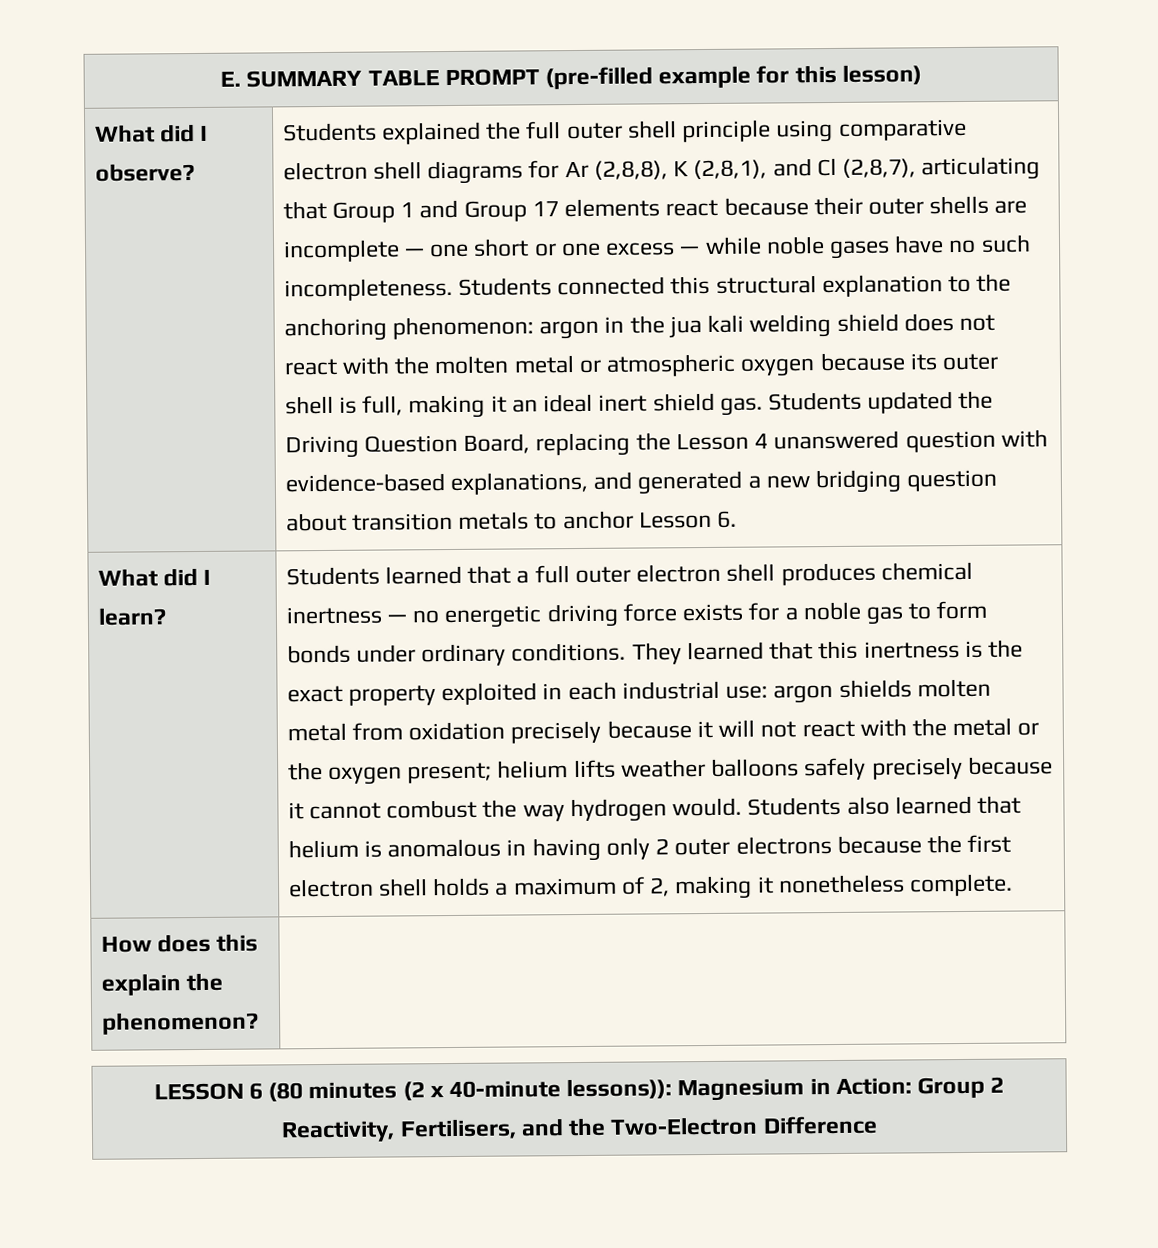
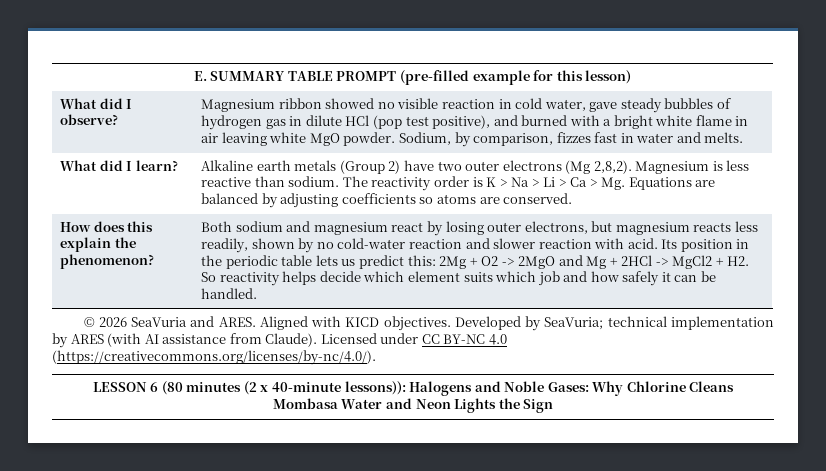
- Students explained the full outer shell principle using comparative electron shell diagrams for Ar (2,8,8), K (2,8,1), and Cl (2,8,7), articulating that Group 1 and Group 17 elements react because their outer shells are incomplete — one short or one excess — while noble gases have no such incompleteness. Students connected this structural explanation to the anchoring phenomenon: argon in the jua kali welding shield does not react with the molten metal or atmospheric oxygen because its outer shell is full, making it an ideal inert shield gas. Students updated the Driving Question Board, replacing the Lesson 4 unanswered question with evidence-based explanations, and generated a new bridging question about transition metals to anchor Lesson 6.
- What did I learn? | Students learned that a full outer electron shell produces chemical inertness — no energetic driving force exists for a noble gas to form bonds under ordinary conditions. They learned that this inertness is the exact property exploited in each industrial use: argon shields molten metal from oxidation precisely because it will not react with the metal or the oxygen present; helium lifts weather balloons safely precisely because it cannot combust the way hydrogen would. Students also learned that helium is anomalous in having only 2 outer electrons because the first electron shell holds a maximum of 2, making it nonetheless complete.
+ Magnesium ribbon showed no visible reaction in cold water, gave steady bubbles of hydrogen gas in dilute HCl (pop test positive), and burned with a bright white flame in air leaving white MgO powder. Sodium, by comparison, fizzes fast in water and melts.
+ What did I learn? | Alkaline earth metals (Group 2) have two outer electrons (Mg 2,8,2). Magnesium is less reactive than sodium. The reactivity order is K > Na > Li > Ca > Mg. Equations are balanced by adjusting coefficients so atoms are conserved.
+ Both sodium and magnesium react by losing outer electrons, but magnesium reacts less readily, shown by no cold-water reaction and slower reaction with acid. Its position in the periodic table lets us predict this: 2Mg + O2 -> 2MgO and Mg + 2HCl -> MgCl2 + H2. So reactivity helps decide which element suits which job and how safely it can be handled.
+ © 2026 SeaVuria and ARES. Aligned with KICD objectives. Developed by SeaVuria; technical implementation by ARES (with AI assistance from Claude). Licensed under CC BY-NC 4.0 (https://creativecommons.org/licenses/by-nc/4.0/).
- LESSON 6 (80 minutes (2 x 40-minute lessons)): Magnesium in Action: Group 2 Reactivity, Fertilisers, and the Two-Electron Difference
+ LESSON 6 (80 minutes (2 x 40-minute lessons)): Halogens and Noble Gases: Why Chlorine Cleans Mombasa Water and Neon Lights the Sign

